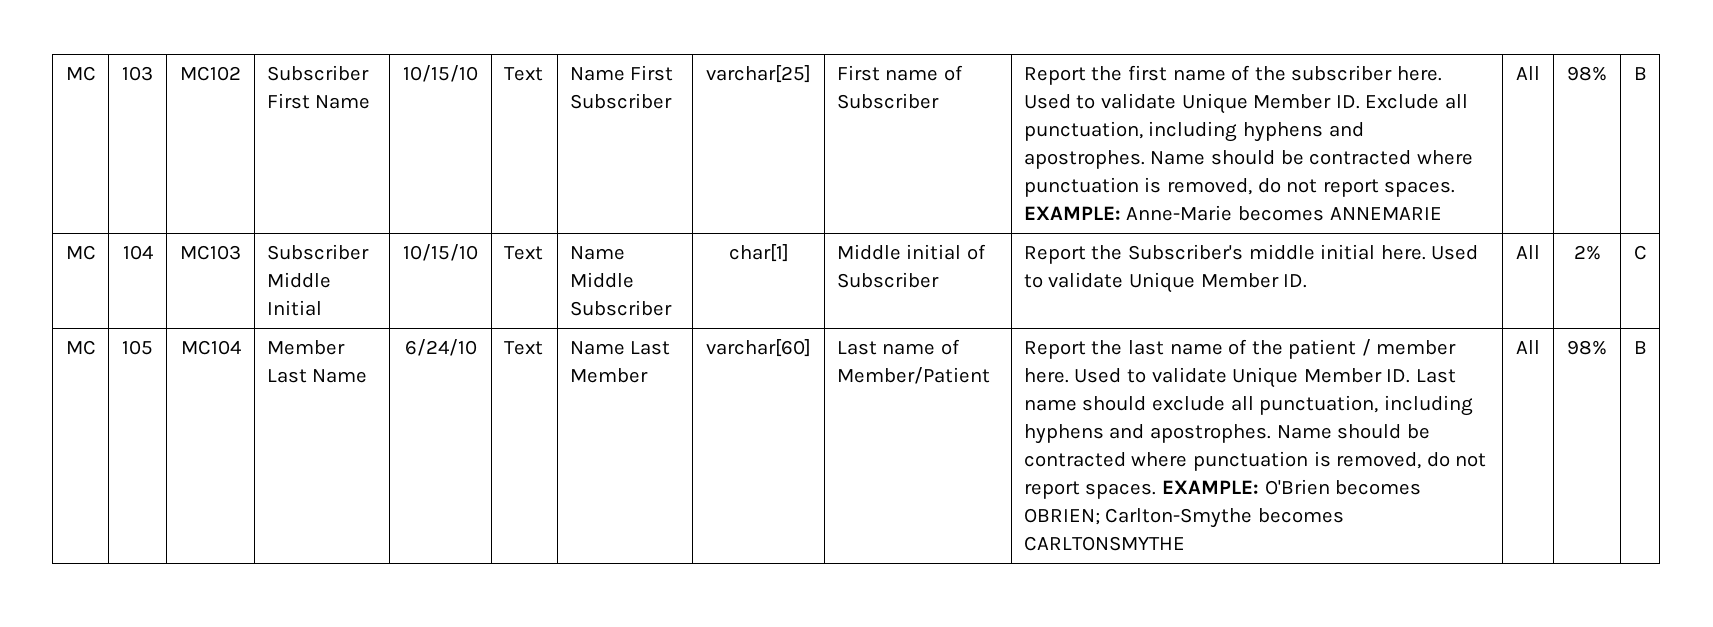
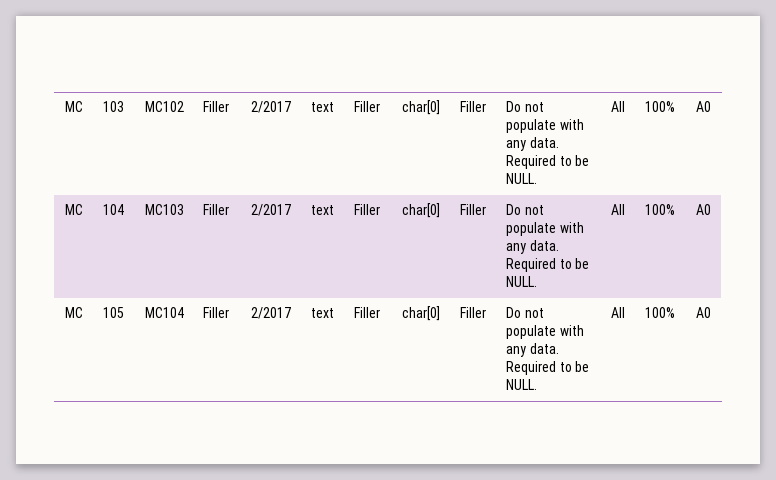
- MC102 | Subscriber First Name | 10/15/10 | Text | Name First Subscriber | varchar[25] | First name of Subscriber | Report the first name of the subscriber here. Used to validate Unique Member ID. Exclude all punctuation, including hyphens and apostrophes. Name should be contracted where punctuation is removed, do not report spaces. EXAMPLE: Anne-Marie becomes ANNEMARIE | All | 98% | B
+ MC102 | Filler | 2/2017 | text | Filler | char[0] | Filler | Do not populate with any data. Required to be NULL. | All | 100% | A0
- MC | 104 | MC103 | Subscriber Middle Initial | 10/15/10 | Text | Name Middle Subscriber | char[1] | Middle initial of Subscriber | Report the Subscriber's middle initial here. Used to validate Unique Member ID. | All | 2% | C
+ MC | 104 | MC103 | Filler | 2/2017 | text | Filler | char[0] | Filler | Do not populate with any data. Required to be NULL. | All | 100% | A0
- MC104 | Member Last Name | 6/24/10 | Text | Name Last Member | varchar[60] | Last name of Member/Patient | Report the last name of the patient / member here. Used to validate Unique Member ID. Last name should exclude all punctuation, including hyphens and apostrophes. Name should be contracted where punctuation is removed, do not report spaces. EXAMPLE: O'Brien becomes OBRIEN; Carlton-Smythe becomes CARLTONSMYTHE | All | 98% | B
+ MC104 | Filler | 2/2017 | text | Filler | char[0] | Filler | Do not populate with any data. Required to be NULL. | All | 100% | A0

